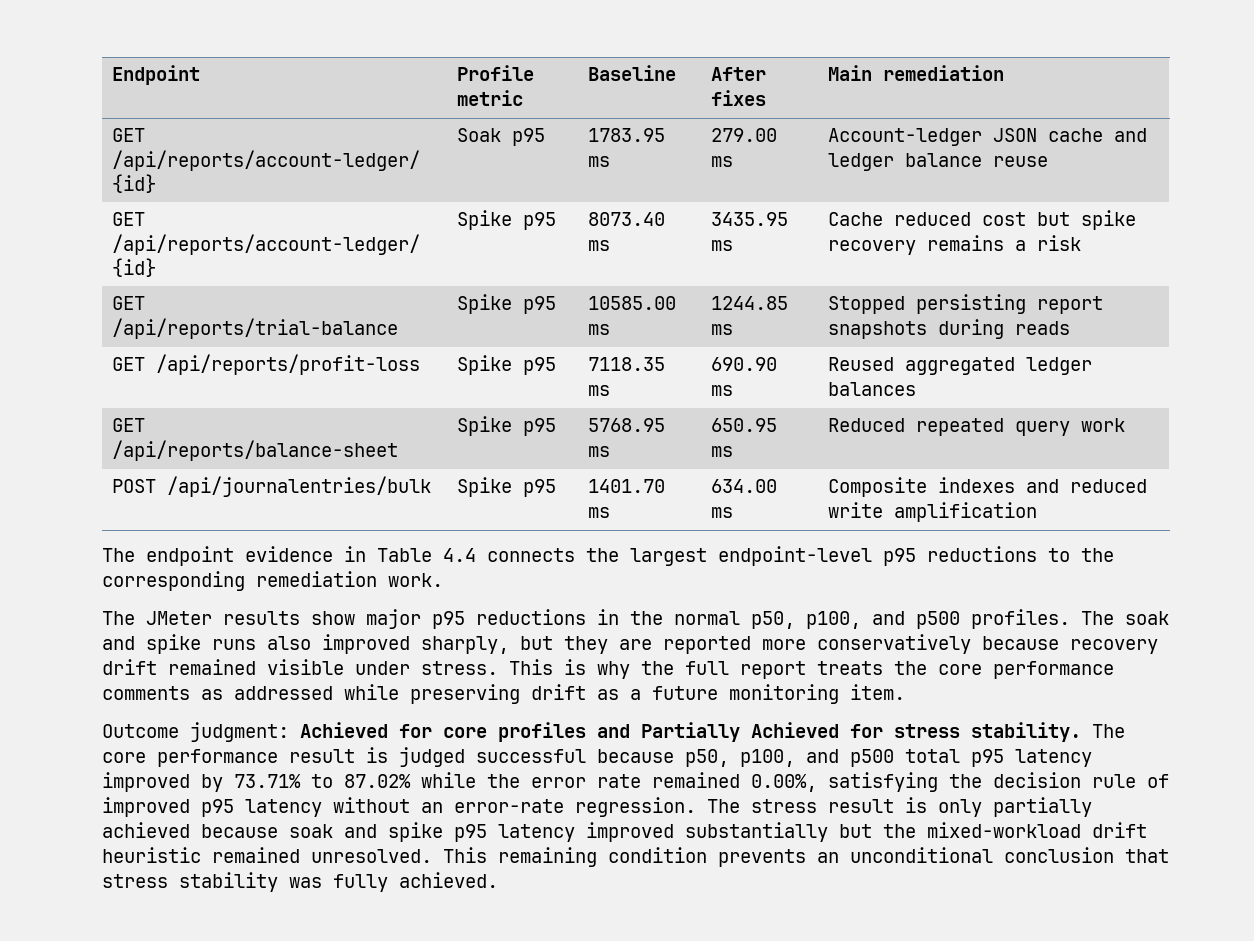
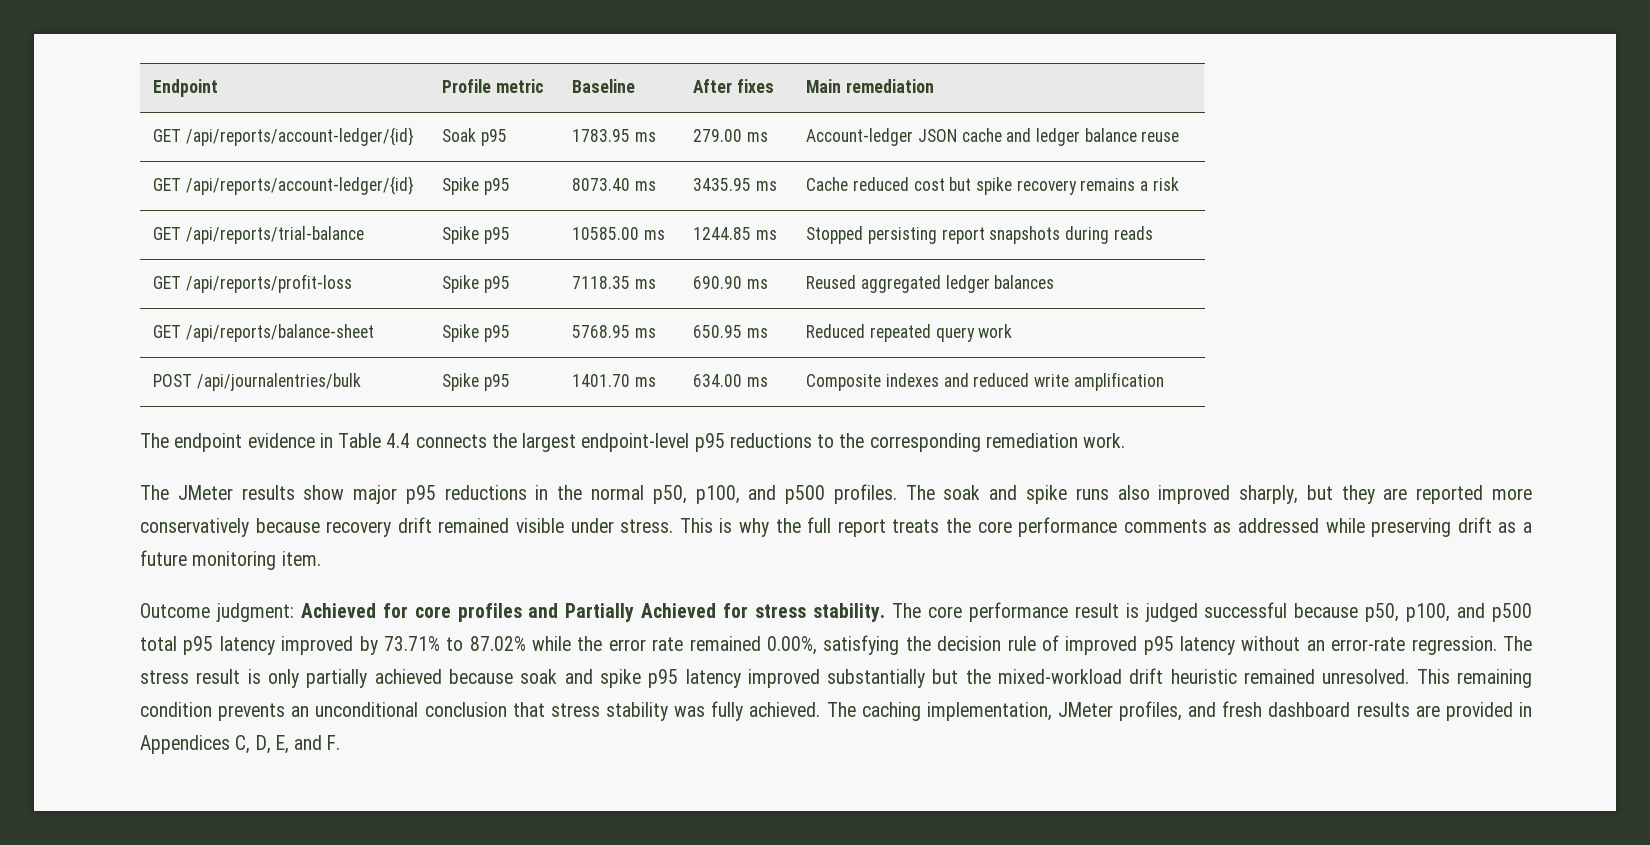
+ The caching implementation, JMeter profiles, and fresh dashboard results are provided in Appendices C, D, E, and F.

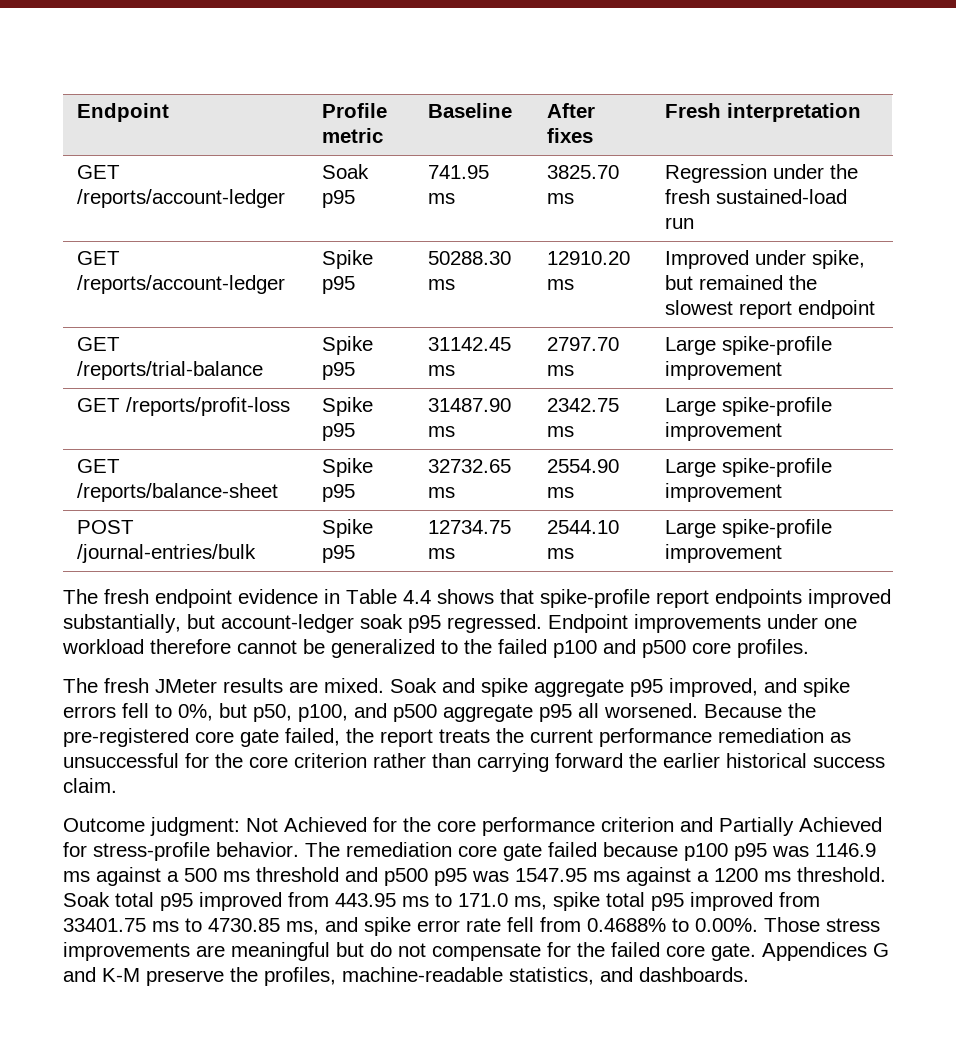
- Endpoint | Profile metric | Baseline | After fixes | Main remediation
- GET /api/reports/account-ledger/{id} | Soak p95 | 1783.95 ms | 279.00 ms | Account-ledger JSON cache and ledger balance reuse
- GET /api/reports/account-ledger/{id} | Spike p95 | 8073.40 ms | 3435.95 ms | Cache reduced cost but spike recovery remains a risk
- GET /api/reports/trial-balance | Spike p95 | 10585.00 ms | 1244.85 ms | Stopped persisting report snapshots during reads
- GET /api/reports/profit-loss | Spike p95 | 7118.35 ms | 690.90 ms | Reused aggregated ledger balances
- GET /api/reports/balance-sheet | Spike p95 | 5768.95 ms | 650.95 ms | Reduced repeated query work
+ Endpoint | Profile metric | Baseline | After fixes | Fresh interpretation
+ GET /reports/account-ledger | Soak p95 | 741.95 ms | 3825.70 ms | Regression under the fresh sustained-load run
+ GET /reports/account-ledger | Spike p95 | 50288.30 ms | 12910.20 ms | Improved under spike, but remained the slowest report endpoint
+ GET /reports/trial-balance | Spike p95 | 31142.45 ms | 2797.70 ms | Large spike-profile improvement
+ GET /reports/profit-loss | Spike p95 | 31487.90 ms | 2342.75 ms | Large spike-profile improvement
+ GET /reports/balance-sheet | Spike p95 | 32732.65 ms | 2554.90 ms | Large spike-profile improvement
- POST /api/journalentries/bulk | Spike p95 | 1401.70 ms | 634.00 ms | Composite indexes and reduced write amplification
- The endpoint evidence in Table 4.4 connects the largest endpoint-level p95 reductions to the corresponding remediation work.
- The JMeter results show major p95 reductions in the normal p50, p100, and p500 profiles. The soak and spike runs also improved sharply, but they are reported more conservatively because recovery drift remained visible under stress. This is why the full report treats the core performance comments as addressed while preserving drift as a future monitoring item.
+ POST /journal-entries/bulk | Spike p95 | 12734.75 ms | 2544.10 ms | Large spike-profile improvement
+ The fresh endpoint evidence in Table 4.4 shows that spike-profile report endpoints improved substantially, but account-ledger soak p95 regressed. Endpoint improvements under one workload therefore cannot be generalized to the failed p100 and p500 core profiles.
+ The fresh JMeter results are mixed. Soak and spike aggregate p95 improved, and spike errors fell to 0%, but p50, p100, and p500 aggregate p95 all worsened. Because the pre-registered core gate failed, the report treats the current performance remediation as unsuccessful for the core criterion rather than carrying forward the earlier historical success claim.
- Outcome judgment: Achieved for core profiles and Partially Achieved for stress stability. The core performance result is judged successful because p50, p100, and p500 total p95 latency improved by 73.71% to 87.02% while the error rate remained 0.00%, satisfying the decision rule of improved p95 latency without an error-rate regression. The stress result is only partially achieved because soak and spike p95 latency improved substantially but the mixed-workload drift heuristic remained unresolved. This remaining condition prevents an unconditional conclusion that stress stability was fully achieved. The caching implementation, JMeter profiles, and fresh dashboard results are provided in Appendices C, D, E, and F.
+ Outcome judgment: Not Achieved for the core performance criterion and Partially Achieved for stress-profile behavior. The remediation core gate failed because p100 p95 was 1146.9 ms against a 500 ms threshold and p500 p95 was 1547.95 ms against a 1200 ms threshold. Soak total p95 improved from 443.95 ms to 171.0 ms, spike total p95 improved from 33401.75 ms to 4730.85 ms, and spike error rate fell from 0.4688% to 0.00%. Those stress improvements are meaningful but do not compensate for the failed core gate. Appendices G and K-M preserve the profiles, machine-readable statistics, and dashboards.

